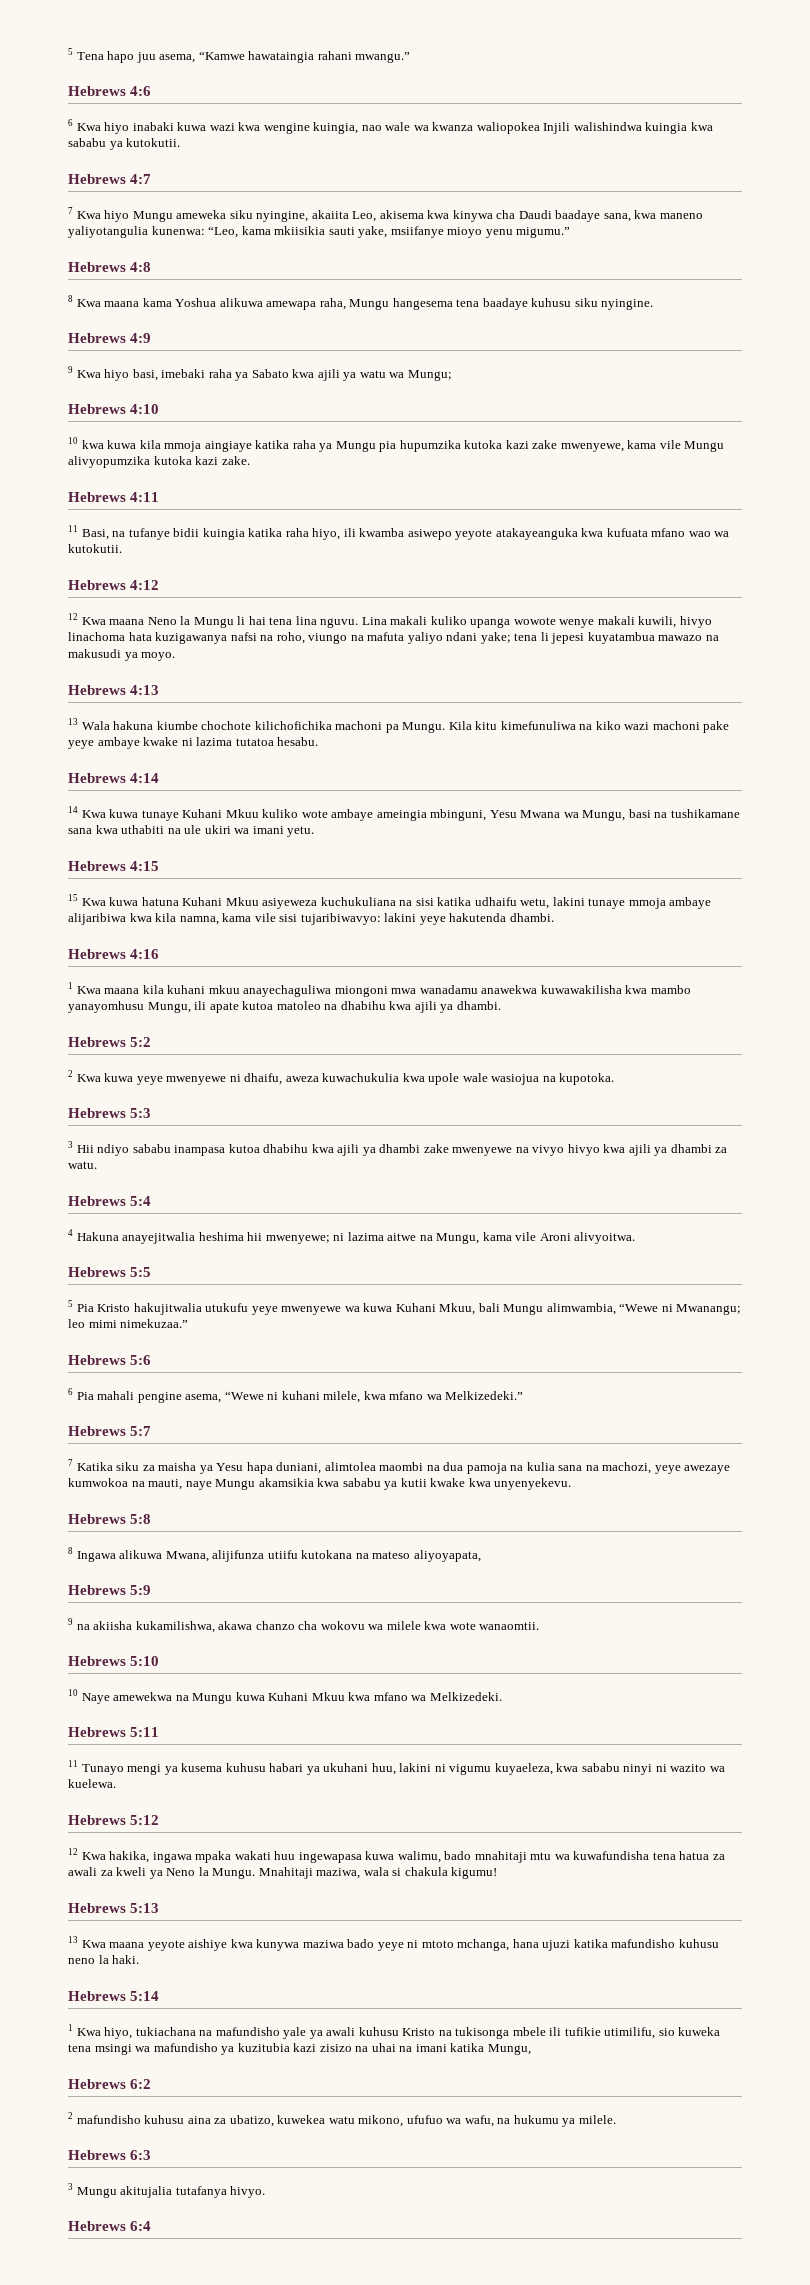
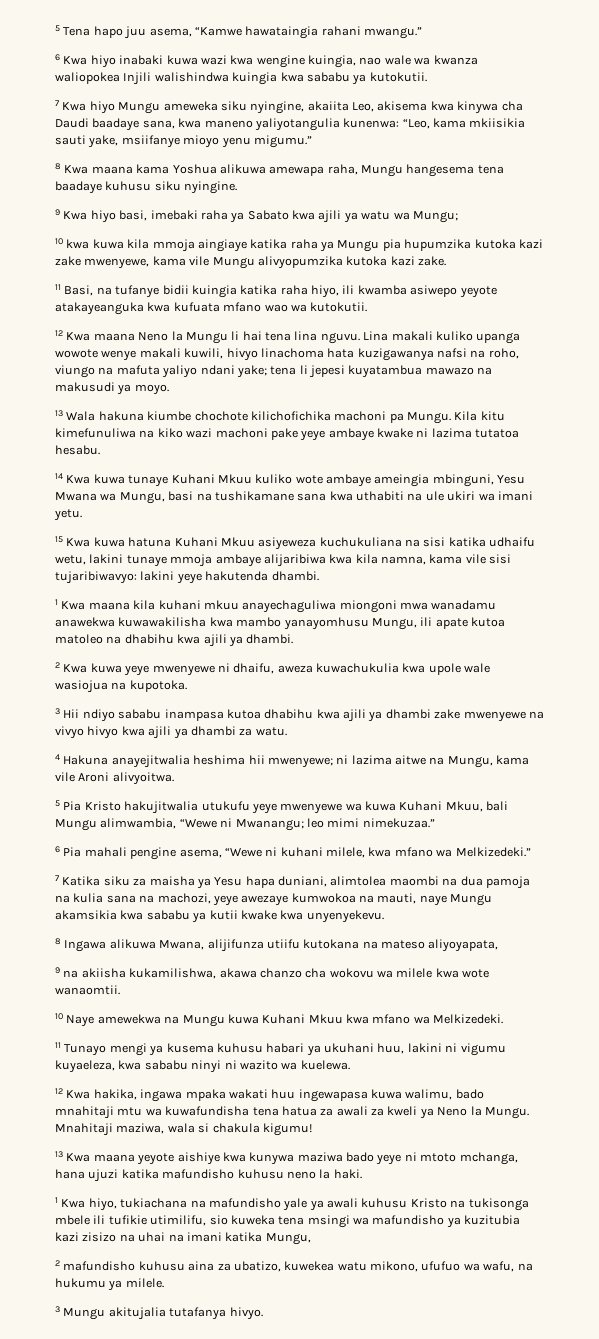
- Hebrews 4:6
- Hebrews 4:7
- Hebrews 4:8
- Hebrews 4:9
- Hebrews 4:10
- Hebrews 4:11
- Hebrews 4:12
- Hebrews 4:13
- Hebrews 4:14
- Hebrews 4:15
- Hebrews 4:16
- Hebrews 5:2
- Hebrews 5:3
- Hebrews 5:4
- Hebrews 5:5
- Hebrews 5:6
- Hebrews 5:7
- Hebrews 5:8
- Hebrews 5:9
- Hebrews 5:10
- Hebrews 5:11
- Hebrews 5:12
- Hebrews 5:13
- Hebrews 5:14
- Hebrews 6:2
- Hebrews 6:3
- Hebrews 6:4

